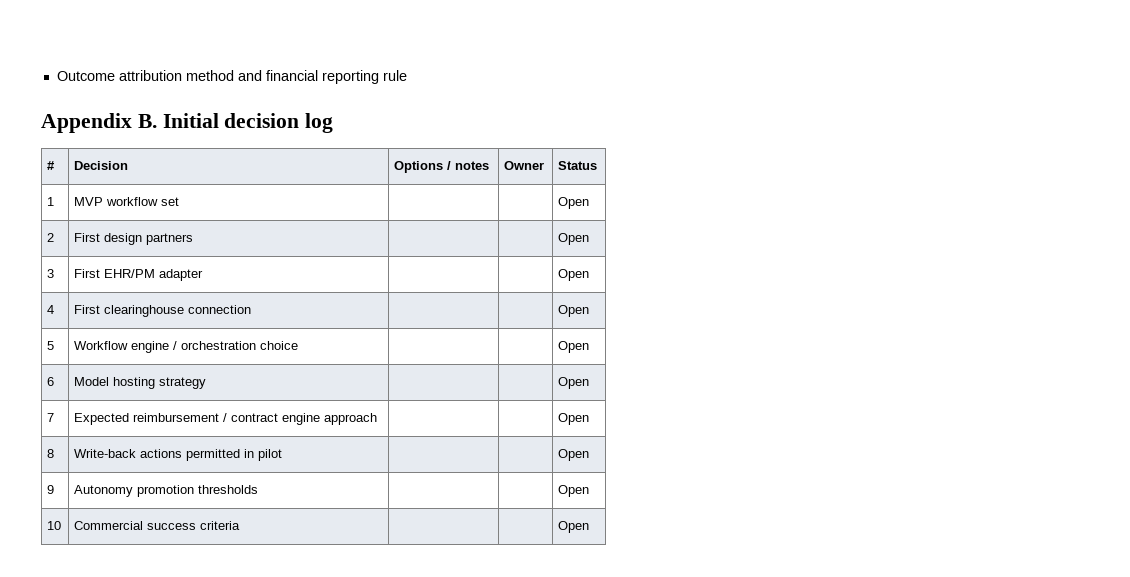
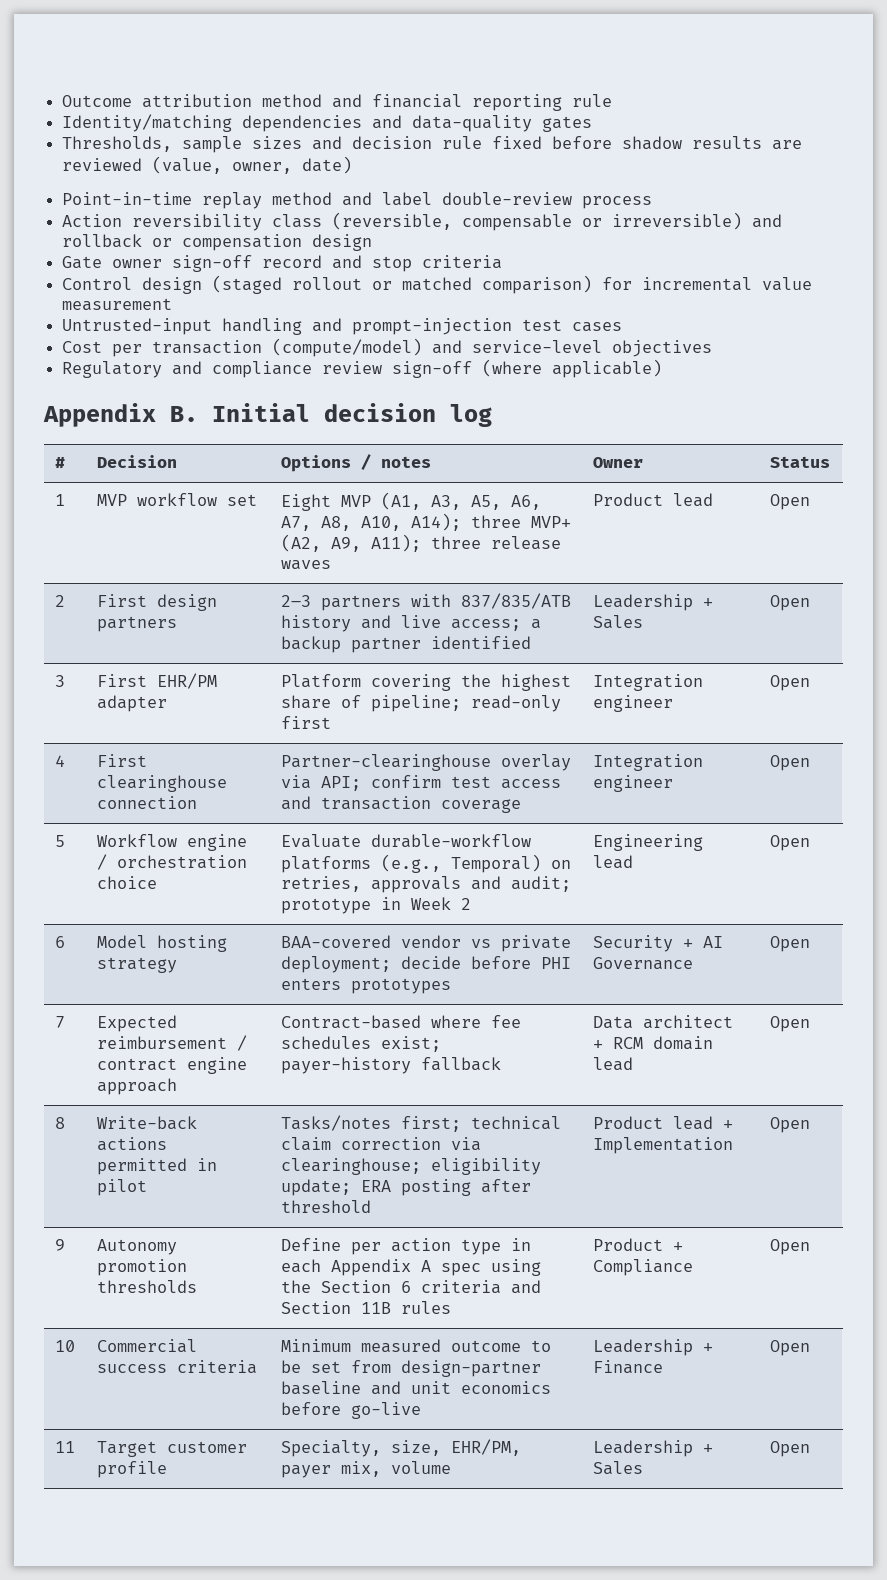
+ Identity/matching dependencies and data-quality gates
+ Thresholds, sample sizes and decision rule fixed before shadow results are reviewed (value, owner, date)
+ Point-in-time replay method and label double-review process
+ Action reversibility class (reversible, compensable or irreversible) and rollback or compensation design
+ Gate owner sign-off record and stop criteria
+ Control design (staged rollout or matched comparison) for incremental value measurement
+ Untrusted-input handling and prompt-injection test cases
+ Cost per transaction (compute/model) and service-level objectives
+ Regulatory and compliance review sign-off (where applicable)
- 1 | MVP workflow set | | | Open
+ 1 | MVP workflow set | Eight MVP (A1, A3, A5, A6, A7, A8, A10, A14); three MVP+ (A2, A9, A11); three release waves | Product lead | Open
- 2 | First design partners | | | Open
+ 2 | First design partners | 2–3 partners with 837/835/ATB history and live access; a backup partner identified | Leadership + Sales | Open
- 3 | First EHR/PM adapter | | | Open
+ 3 | First EHR/PM adapter | Platform covering the highest share of pipeline; read-only first | Integration engineer | Open
- 4 | First clearinghouse connection | | | Open
+ 4 | First clearinghouse connection | Partner-clearinghouse overlay via API; confirm test access and transaction coverage | Integration engineer | Open
- 5 | Workflow engine / orchestration choice | | | Open
+ 5 | Workflow engine / orchestration choice | Evaluate durable-workflow platforms (e.g., Temporal) on retries, approvals and audit; prototype in Week 2 | Engineering lead | Open
- 6 | Model hosting strategy | | | Open
+ 6 | Model hosting strategy | BAA-covered vendor vs private deployment; decide before PHI enters prototypes | Security + AI Governance | Open
- 7 | Expected reimbursement / contract engine approach | | | Open
+ 7 | Expected reimbursement / contract engine approach | Contract-based where fee schedules exist; payer-history fallback | Data architect + RCM domain lead | Open
- 8 | Write-back actions permitted in pilot | | | Open
+ 8 | Write-back actions permitted in pilot | Tasks/notes first; technical claim correction via clearinghouse; eligibility update; ERA posting after threshold | Product lead + Implementation | Open
- 9 | Autonomy promotion thresholds | | | Open
+ 9 | Autonomy promotion thresholds | Define per action type in each Appendix A spec using the Section 6 criteria and Section 11B rules | Product + Compliance | Open
- 10 | Commercial success criteria | | | Open
+ 10 | Commercial success criteria | Minimum measured outcome to be set from design-partner baseline and unit economics before go-live | Leadership + Finance | Open
+ 11 | Target customer profile | Specialty, size, EHR/PM, payer mix, volume | Leadership + Sales | Open

